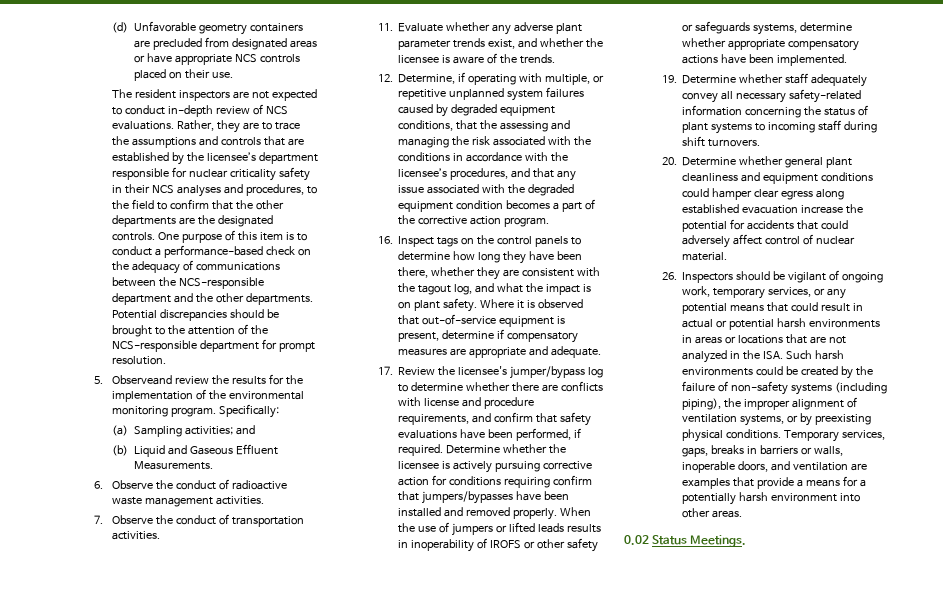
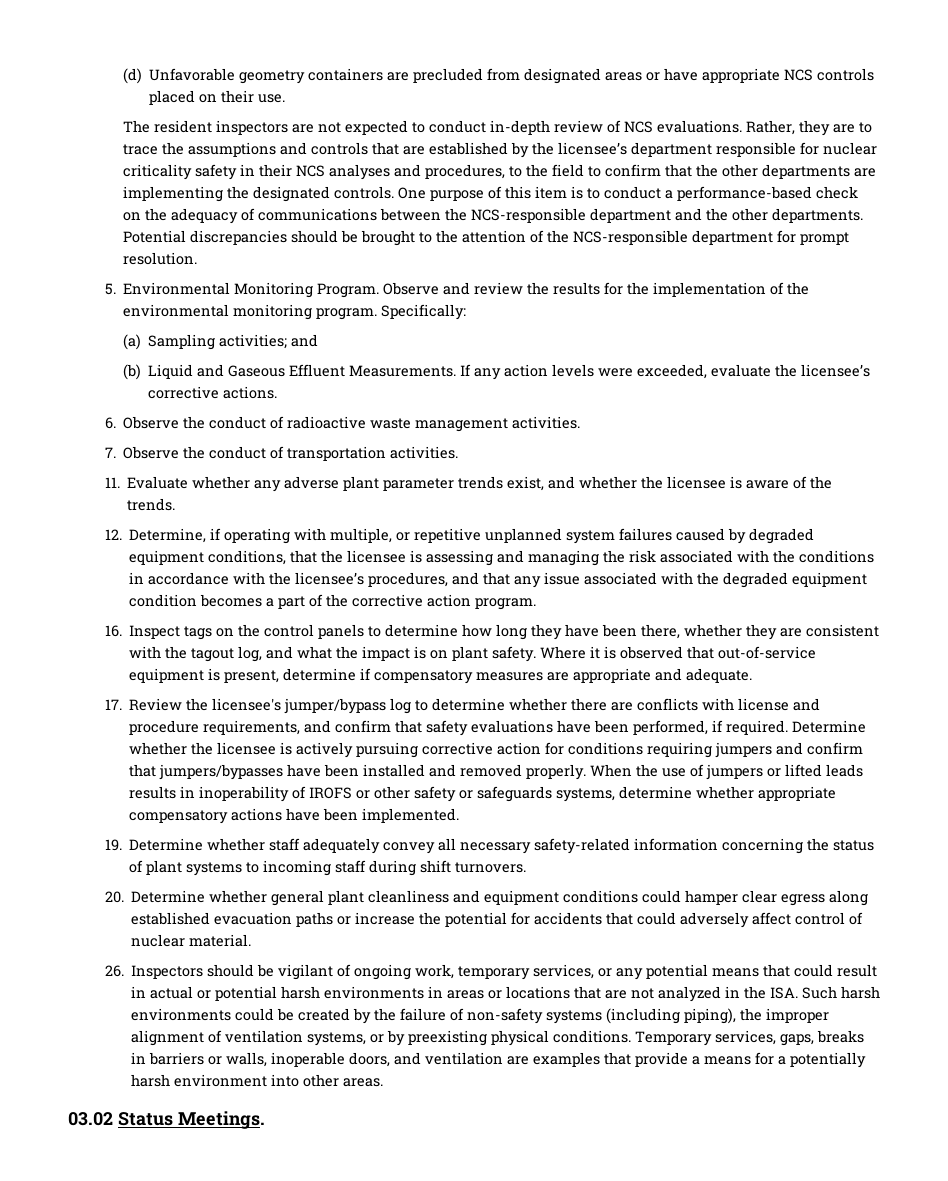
- Rather, they are to trace the assumptions and controls that are established by the licensee’s department responsible for nuclear criticality safety in their NCS analyses and procedures, to the field to confirm that the other departments are the designated controls.
+ Rather, they are to trace the assumptions and controls that are established by the licensee’s department responsible for nuclear criticality safety in their NCS analyses and procedures, to the field to confirm that the other departments are implementing the designated controls.
- 5. Observeand review the results for the implementation of the environmental monitoring program.
+ 5. Environmental Monitoring Program. Observe and review the results for the implementation of the environmental monitoring program.
+ If any action levels were exceeded, evaluate the licensee’s corrective actions.
- 12. Determine, if operating with multiple, or repetitive unplanned system failures caused by degraded equipment conditions, that the assessing and managing the risk associated with the conditions in accordance with the licensee’s procedures, and that any issue associated with the degraded equipment condition becomes a part of the corrective action program.
+ 12. Determine, if operating with multiple, or repetitive unplanned system failures caused by degraded equipment conditions, that the licensee is assessing and managing the risk associated with the conditions in accordance with the licensee’s procedures, and that any issue associated with the degraded equipment condition becomes a part of the corrective action program.
- Determine whether the licensee is actively pursuing corrective action for conditions requiring confirm that jumpers/bypasses have been installed and removed properly.
+ Determine whether the licensee is actively pursuing corrective action for conditions requiring jumpers and confirm that jumpers/bypasses have been installed and removed properly.
- 20. Determine whether general plant cleanliness and equipment conditions could hamper clear egress along established evacuation increase the potential for accidents that could adversely affect control of nuclear material.
+ 20. Determine whether general plant cleanliness and equipment conditions could hamper clear egress along established evacuation paths or increase the potential for accidents that could adversely affect control of nuclear material.
- 0.02 Status Meetings.
+ 03.02 Status Meetings.

